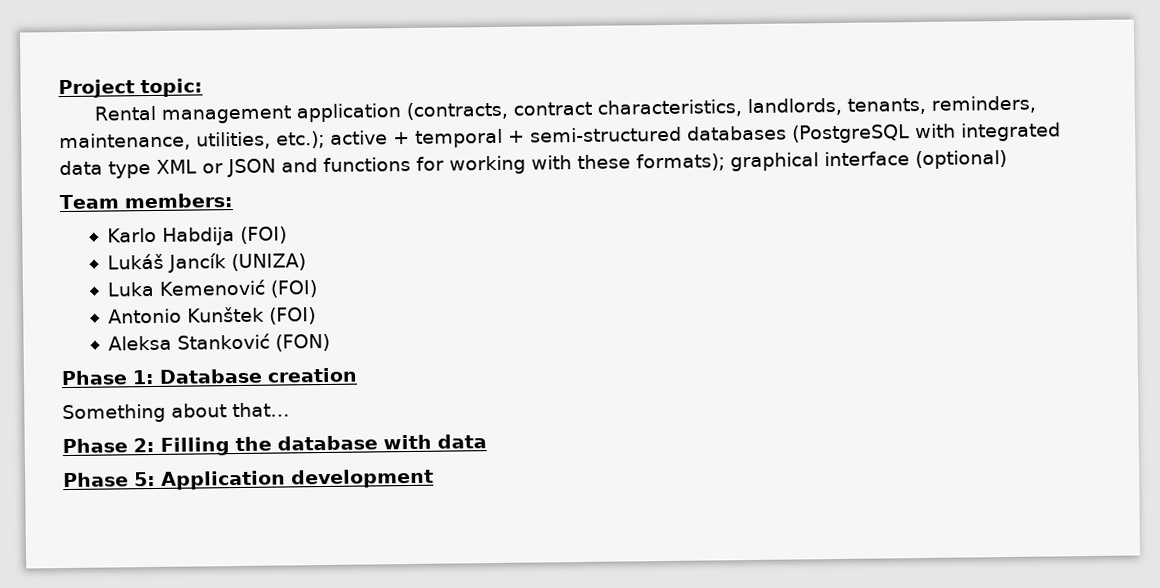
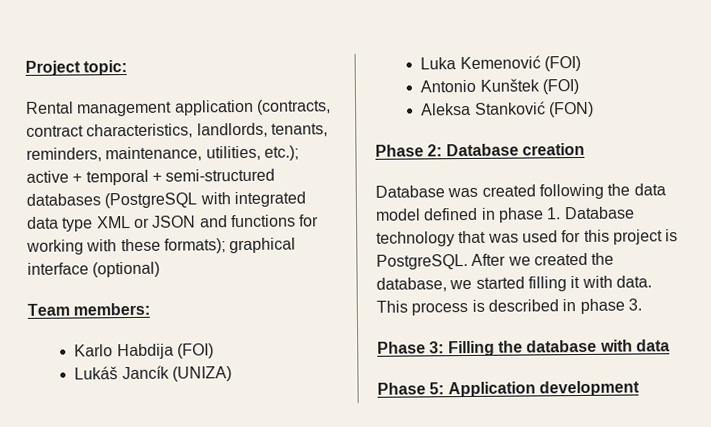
- Phase 1: Database creation
+ Phase 2: Database creation
- Something about that…
- Phase 2: Filling the database with data
+ Database was created following the data model defined in phase 1. Database technology that was used for this project is PostgreSQL. After we created the database, we started filling it with data. This process is described in phase 3.
+ Phase 3: Filling the database with data

